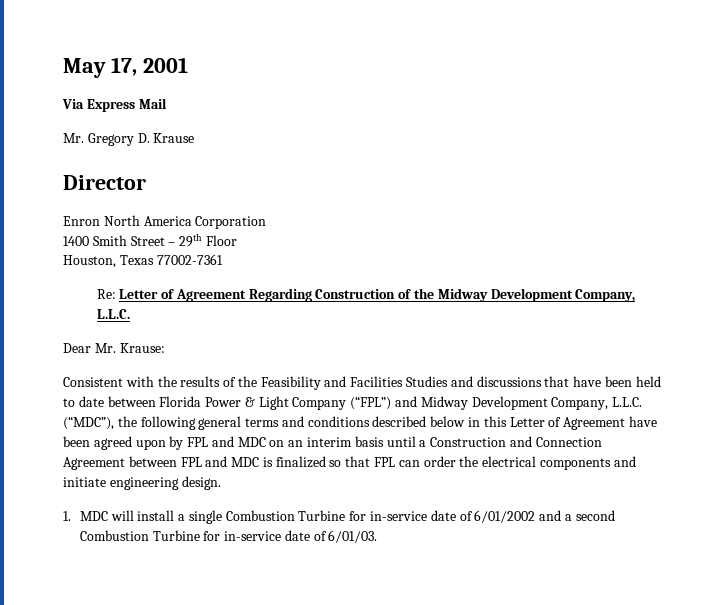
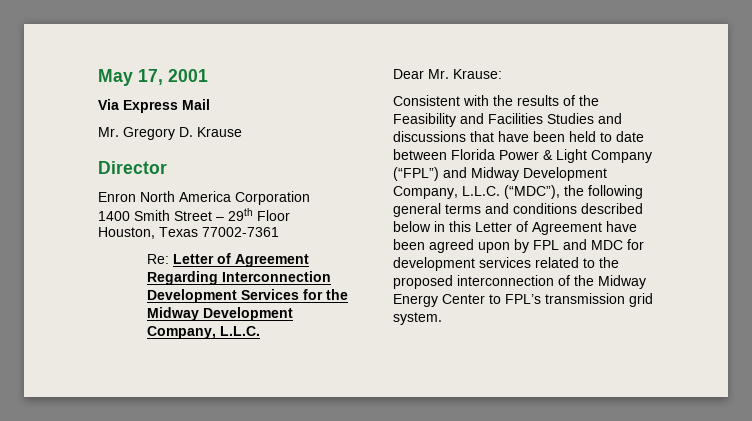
- Re: Letter of Agreement Regarding Construction of the Midway Development Company, L.L.C.
+ Re: Letter of Agreement Regarding Interconnection Development Services for the Midway Development Company, L.L.C.
- Consistent with the results of the Feasibility and Facilities Studies and discussions that have been held to date between Florida Power & Light Company (“FPL”) and Midway Development Company, L.L.C. (“MDC”), the following general terms and conditions described below in this Letter of Agreement have been agreed upon by FPL and MDC on an interim basis until a Construction and Connection Agreement between FPL and MDC is finalized so that FPL can order the electrical components and initiate engineering design.
- 1. MDC will install a single Combustion Turbine for in-service date of 6/01/2002 and a second Combustion Turbine for in-service date of 6/01/03.
+ Consistent with the results of the Feasibility and Facilities Studies and discussions that have been held to date between Florida Power & Light Company (“FPL”) and Midway Development Company, L.L.C. (“MDC”), the following general terms and conditions described below in this Letter of Agreement have been agreed upon by FPL and MDC for development services related to the proposed interconnection of the Midway Energy Center to FPL’s transmission grid system.

